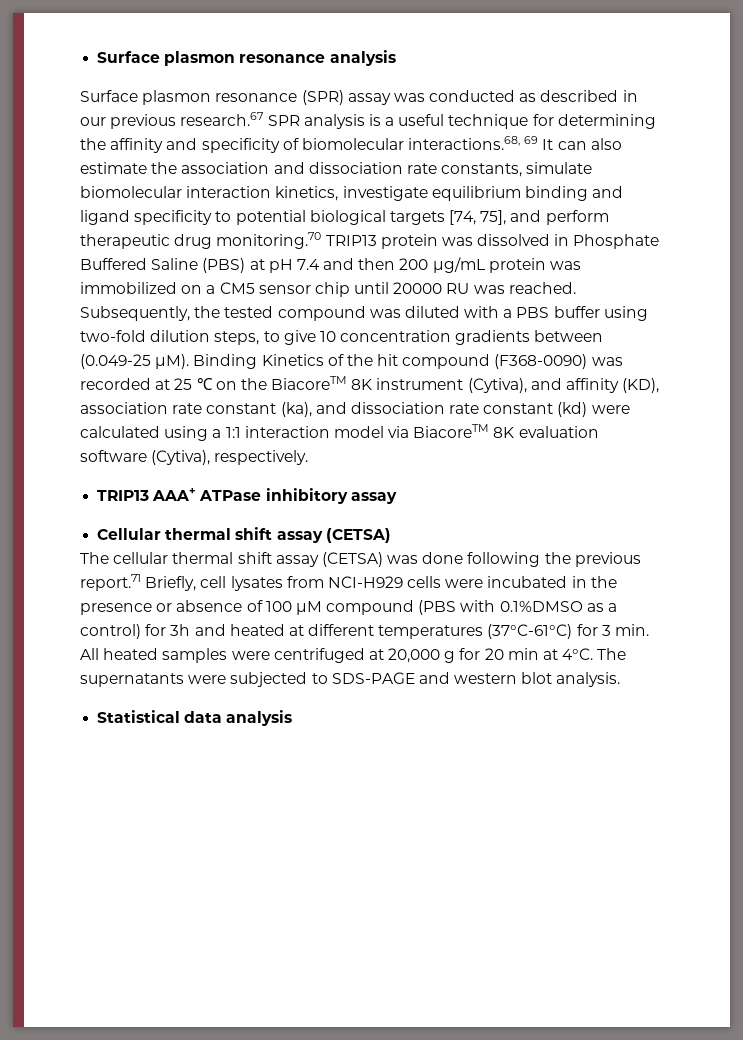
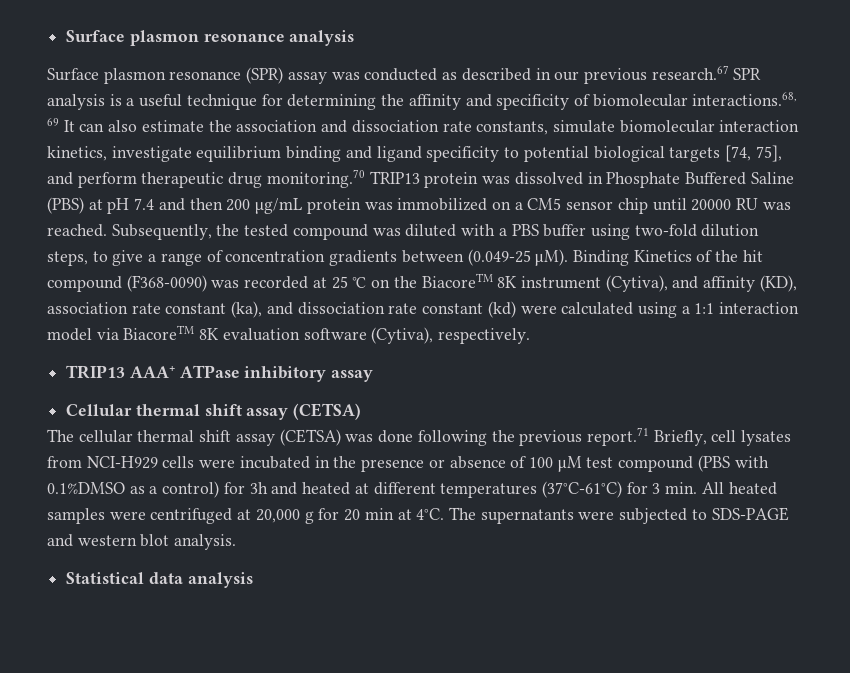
- Subsequently, the tested compound was diluted with a PBS buffer using two-fold dilution steps, to give 10 concentration gradients between (0.049-25 μM).
+ Subsequently, the tested compound was diluted with a PBS buffer using two-fold dilution steps, to give a range of concentration gradients between (0.049-25 μM).
- The cellular thermal shift assay (CETSA) was done following the previous report.71 Briefly, cell lysates from NCI-H929 cells were incubated in the presence or absence of 100 μM compound (PBS with 0.1%DMSO as a control) for 3h and heated at different temperatures (37°C-61°C) for 3 min. All heated samples were centrifuged at 20,000 g for 20 min at 4°C.
+ The cellular thermal shift assay (CETSA) was done following the previous report.71 Briefly, cell lysates from NCI-H929 cells were incubated in the presence or absence of 100 μM test compound (PBS with 0.1%DMSO as a control) for 3h and heated at different temperatures (37°C-61°C) for 3 min. All heated samples were centrifuged at 20,000 g for 20 min at 4°C.

